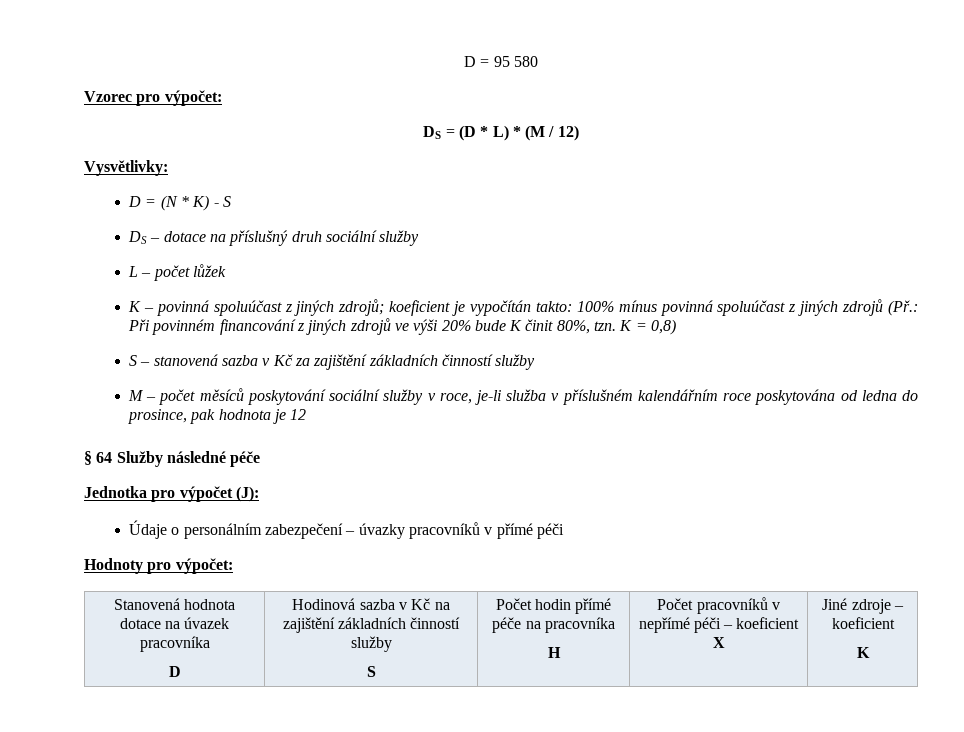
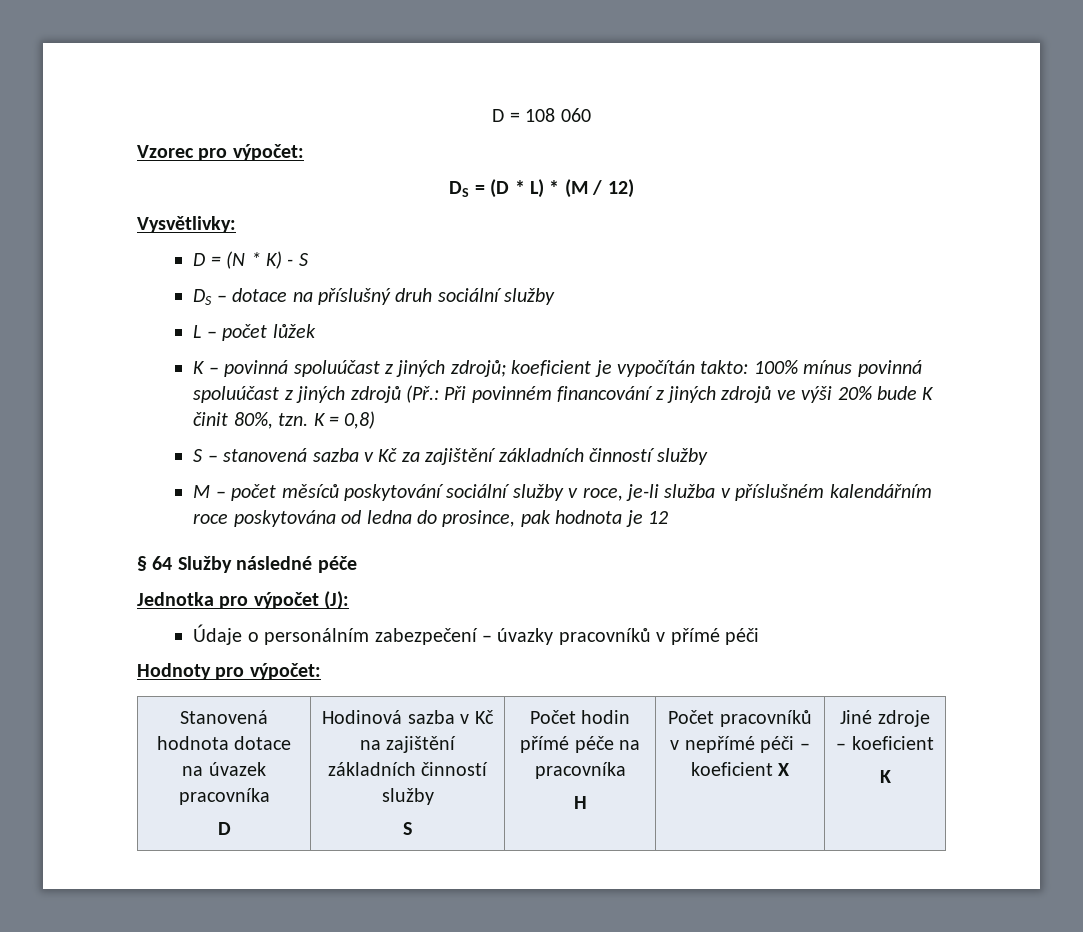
- D = 95 580
+ D = 108 060

